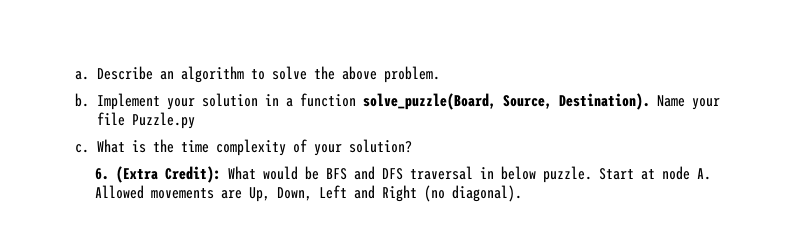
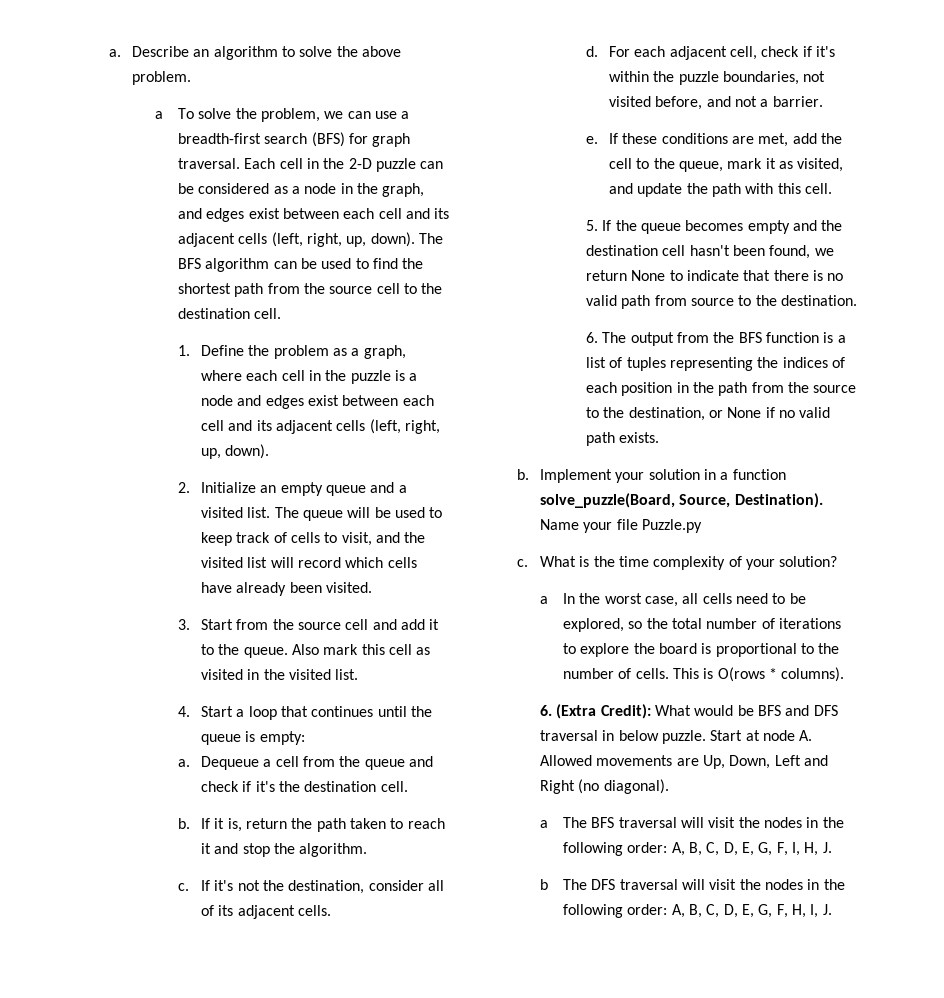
+ a To solve the problem, we can use a breadth-first search (BFS) for graph traversal. Each cell in the 2-D puzzle can be considered as a node in the graph, and edges exist between each cell and its adjacent cells (left, right, up, down). The BFS algorithm can be used to find the shortest path from the source cell to the destination cell.
+ 1. Define the problem as a graph, where each cell in the puzzle is a node and edges exist between each cell and its adjacent cells (left, right, up, down).
+ 2. Initialize an empty queue and a visited list. The queue will be used to keep track of cells to visit, and the visited list will record which cells have already been visited.
+ 3. Start from the source cell and add it to the queue. Also mark this cell as visited in the visited list.
+ 4. Start a loop that continues until the queue is empty:
+ a. Dequeue a cell from the queue and check if it's the destination cell.
+ b. If it is, return the path taken to reach it and stop the algorithm.
+ c. If it's not the destination, consider all of its adjacent cells.
+ d. For each adjacent cell, check if it's within the puzzle boundaries, not visited before, and not a barrier.
+ e. If these conditions are met, add the cell to the queue, mark it as visited, and update the path with this cell.
+ 5. If the queue becomes empty and the destination cell hasn't been found, we return None to indicate that there is no valid path from source to the destination.
+ 6. The output from the BFS function is a list of tuples representing the indices of each position in the path from the source to the destination, or None if no valid path exists.
+ a In the worst case, all cells need to be explored, so the total number of iterations to explore the board is proportional to the number of cells. This is O(rows * columns).
+ a The BFS traversal will visit the nodes in the following order: A, B, C, D, E, G, F, I, H, J.
+ b The DFS traversal will visit the nodes in the following order: A, B, C, D, E, G, F, H, I, J.

